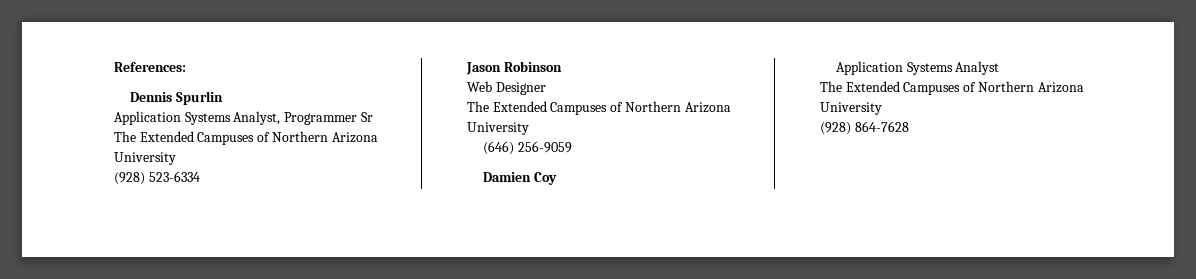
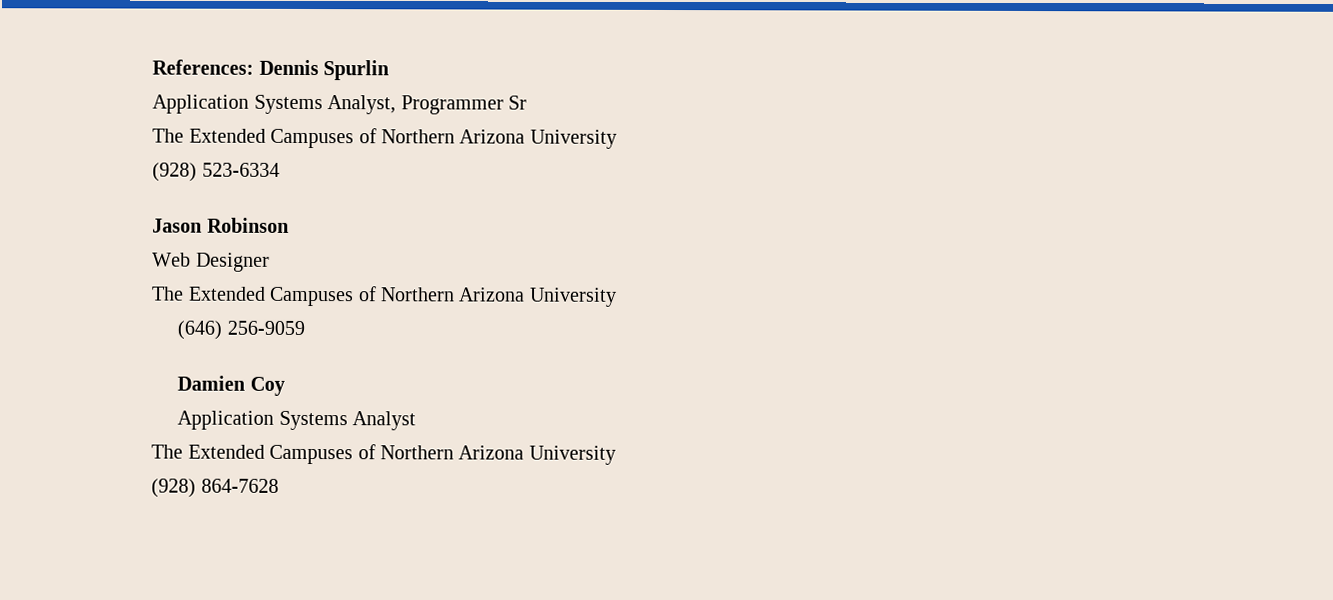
- References:
- Dennis Spurlin
+ References: Dennis Spurlin

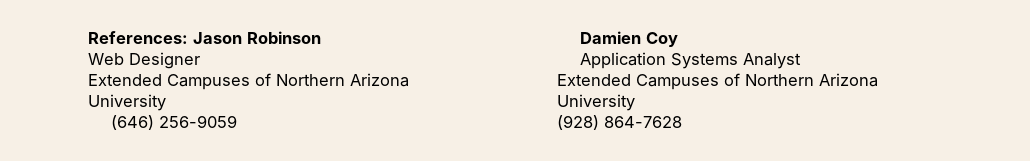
- References: Dennis Spurlin
- Application Systems Analyst, Programmer Sr
- The Extended Campuses of Northern Arizona University
- (928) 523-6334
- Jason Robinson
+ References: Jason Robinson
  Web Designer
- The Extended Campuses of Northern Arizona University
+ Extended Campuses of Northern Arizona University
  Application Systems Analyst
- The Extended Campuses of Northern Arizona University
+ Extended Campuses of Northern Arizona University

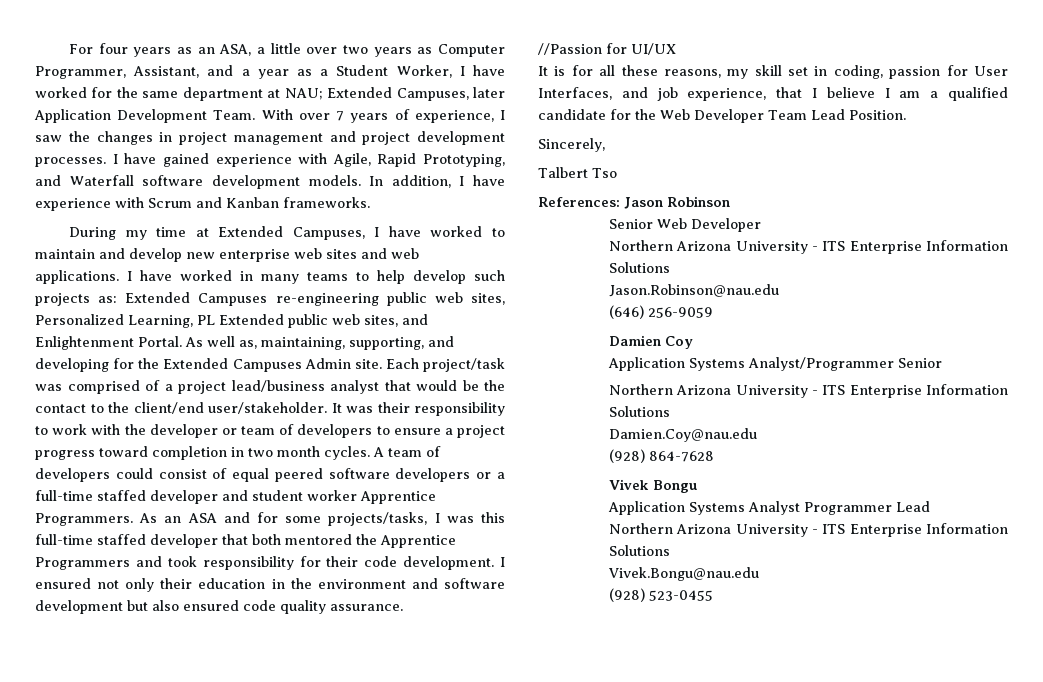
+ For four years as an ASA, a little over two years as Computer Programmer, Assistant, and a year as a Student Worker, I have worked for the same department at NAU; Extended Campuses, later Application Development Team. With over 7 years of experience, I saw the changes in project management and project development processes. I have gained experience with Agile, Rapid Prototyping, and Waterfall software development models. In addition, I have experience with Scrum and Kanban frameworks.
+ During my time at Extended Campuses, I have worked to maintain and develop new enterprise web sites and web applications. I have worked in many teams to help develop such projects as: Extended Campuses re-engineering public web sites, Personalized Learning, PL Extended public web sites, and Enlightenment Portal. As well as, maintaining, supporting, and developing for the Extended Campuses Admin site. Each project/task was comprised of a project lead/business analyst that would be the contact to the client/end user/stakeholder. It was their responsibility to work with the developer or team of developers to ensure a project progress toward completion in two month cycles. A team of developers could consist of equal peered software developers or a full-time staffed developer and student worker Apprentice Programmers. As an ASA and for some projects/tasks, I was this full-time staffed developer that both mentored the Apprentice Programmers and took responsibility for their code development. I ensured not only their education in the environment and software development but also ensured code quality assurance.
+ //Passion for UI/UX
+ It is for all these reasons, my skill set in coding, passion for User Interfaces, and job experience, that I believe I am a qualified candidate for the Web Developer Team Lead Position.
+ Sincerely,
+ Talbert Tso
  References: Jason Robinson
- Web Designer
- Extended Campuses of Northern Arizona University
+ Senior Web Developer
+ Northern Arizona University - ITS Enterprise Information Solutions
+ Jason.Robinson@nau.edu
- Application Systems Analyst
- Extended Campuses of Northern Arizona University
+ Application Systems Analyst/Programmer Senior
+ Northern Arizona University - ITS Enterprise Information Solutions
+ Damien.Coy@nau.edu
  (928) 864-7628
+ Vivek Bongu
+ Application Systems Analyst Programmer Lead
+ Northern Arizona University - ITS Enterprise Information Solutions
+ Vivek.Bongu@nau.edu
+ (928) 523-0455

